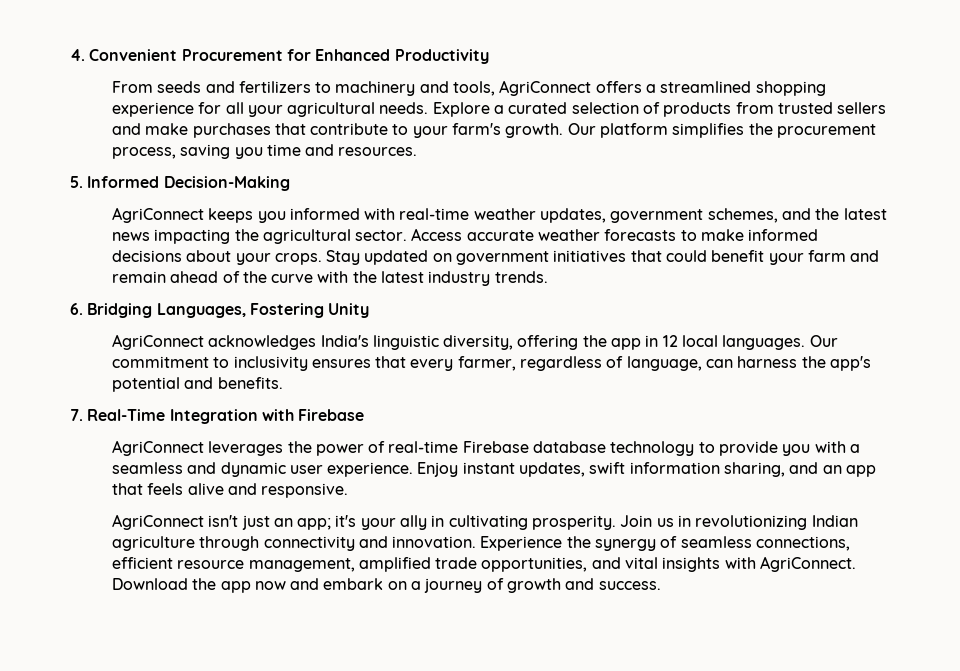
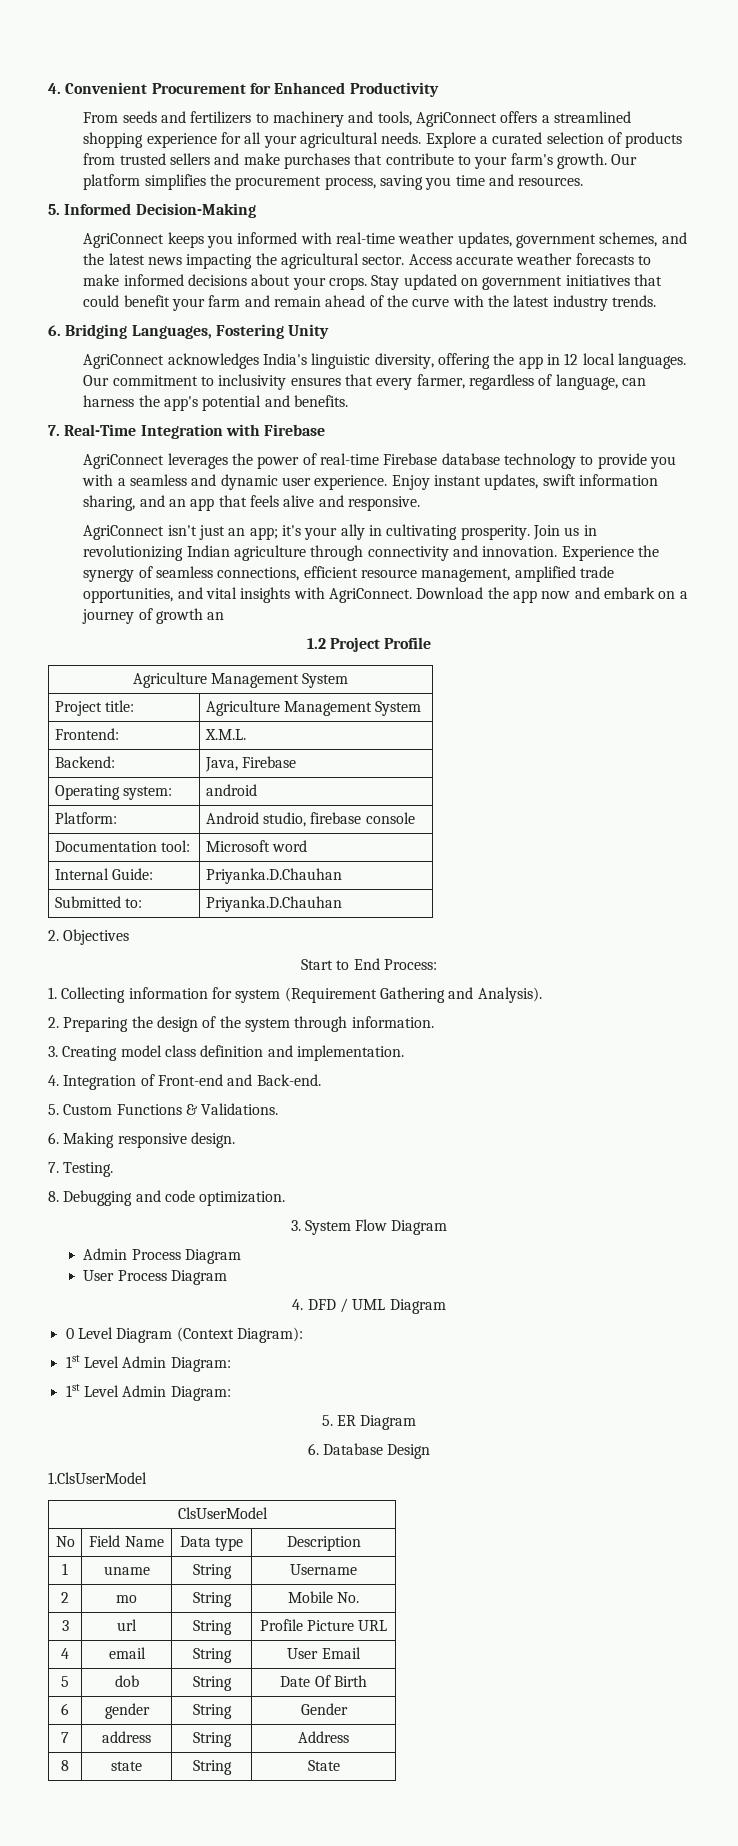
- Download the app now and embark on a journey of growth and success.
+ Download the app now and embark on a journey of growth an
+ 1.2 Project Profile
+ Agriculture Management System
+ Project title: | Agriculture Management System
+ Frontend: | X.M.L.
+ Backend: | Java, Firebase
+ Operating system: | android
+ Platform: | Android studio, firebase console
+ Documentation tool: | Microsoft word
+ Internal Guide: | Priyanka.D.Chauhan
+ Submitted to: | Priyanka.D.Chauhan
+ 2. Objectives
+ Start to End Process:
+ 1. Collecting information for system (Requirement Gathering and Analysis).
+ 2. Preparing the design of the system through information.
+ 3. Creating model class definition and implementation.
+ 4. Integration of Front-end and Back-end.
+ 5. Custom Functions & Validations.
+ 6. Making responsive design.
+ 7. Testing.
+ 8. Debugging and code optimization.
+ 3. System Flow Diagram
+ Admin Process Diagram
+ User Process Diagram
+ 4. DFD / UML Diagram
+ 0 Level Diagram (Context Diagram):
+ 1st Level Admin Diagram:
+ 1st Level Admin Diagram:
+ 5. ER Diagram
+ 6. Database Design
+ 1.ClsUserModel
+ ClsUserModel
+ No | Field Name | Data type | Description
+ 1 | uname | String | Username
+ 2 | mo | String | Mobile No.
+ 3 | url | String | Profile Picture URL
+ 4 | email | String | User Email
+ 5 | dob | String | Date Of Birth
+ 6 | gender | String | Gender
+ 7 | address | String | Address
+ 8 | state | String | State

